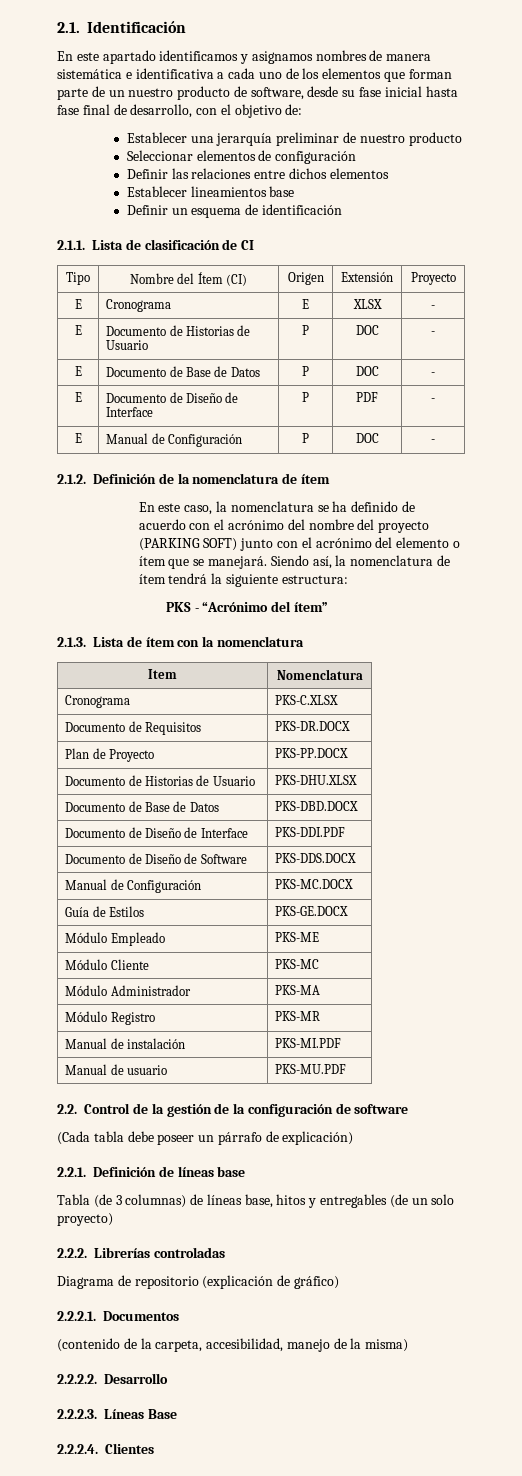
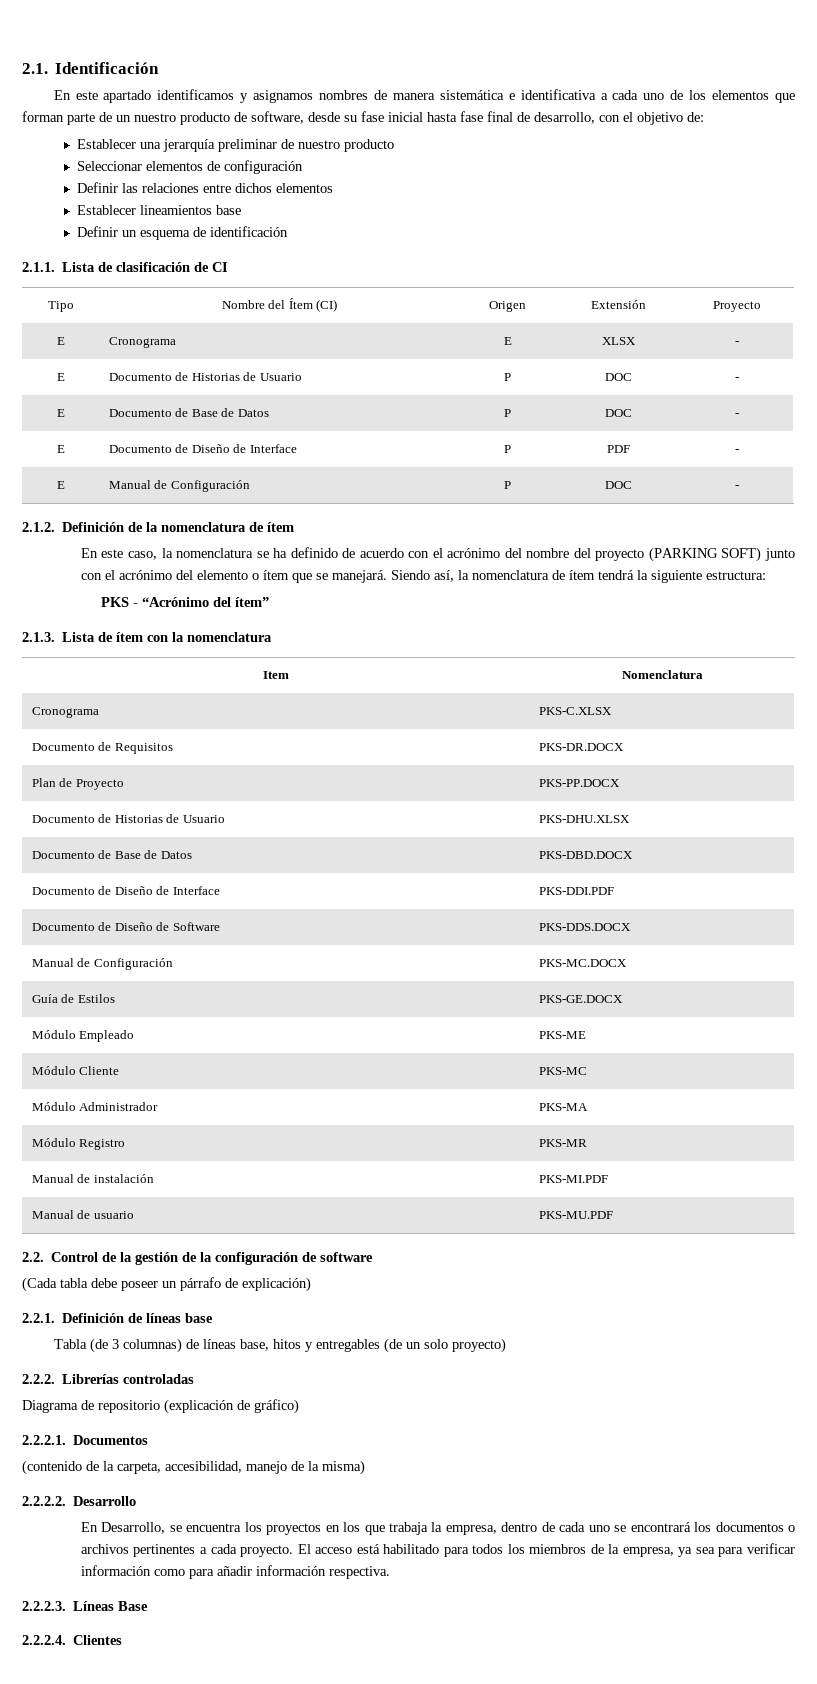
+ En Desarrollo, se encuentra los proyectos en los que trabaja la empresa, dentro de cada uno se encontrará los documentos o archivos pertinentes a cada proyecto. El acceso está habilitado para todos los miembros de la empresa, ya sea para verificar información como para añadir información respectiva.

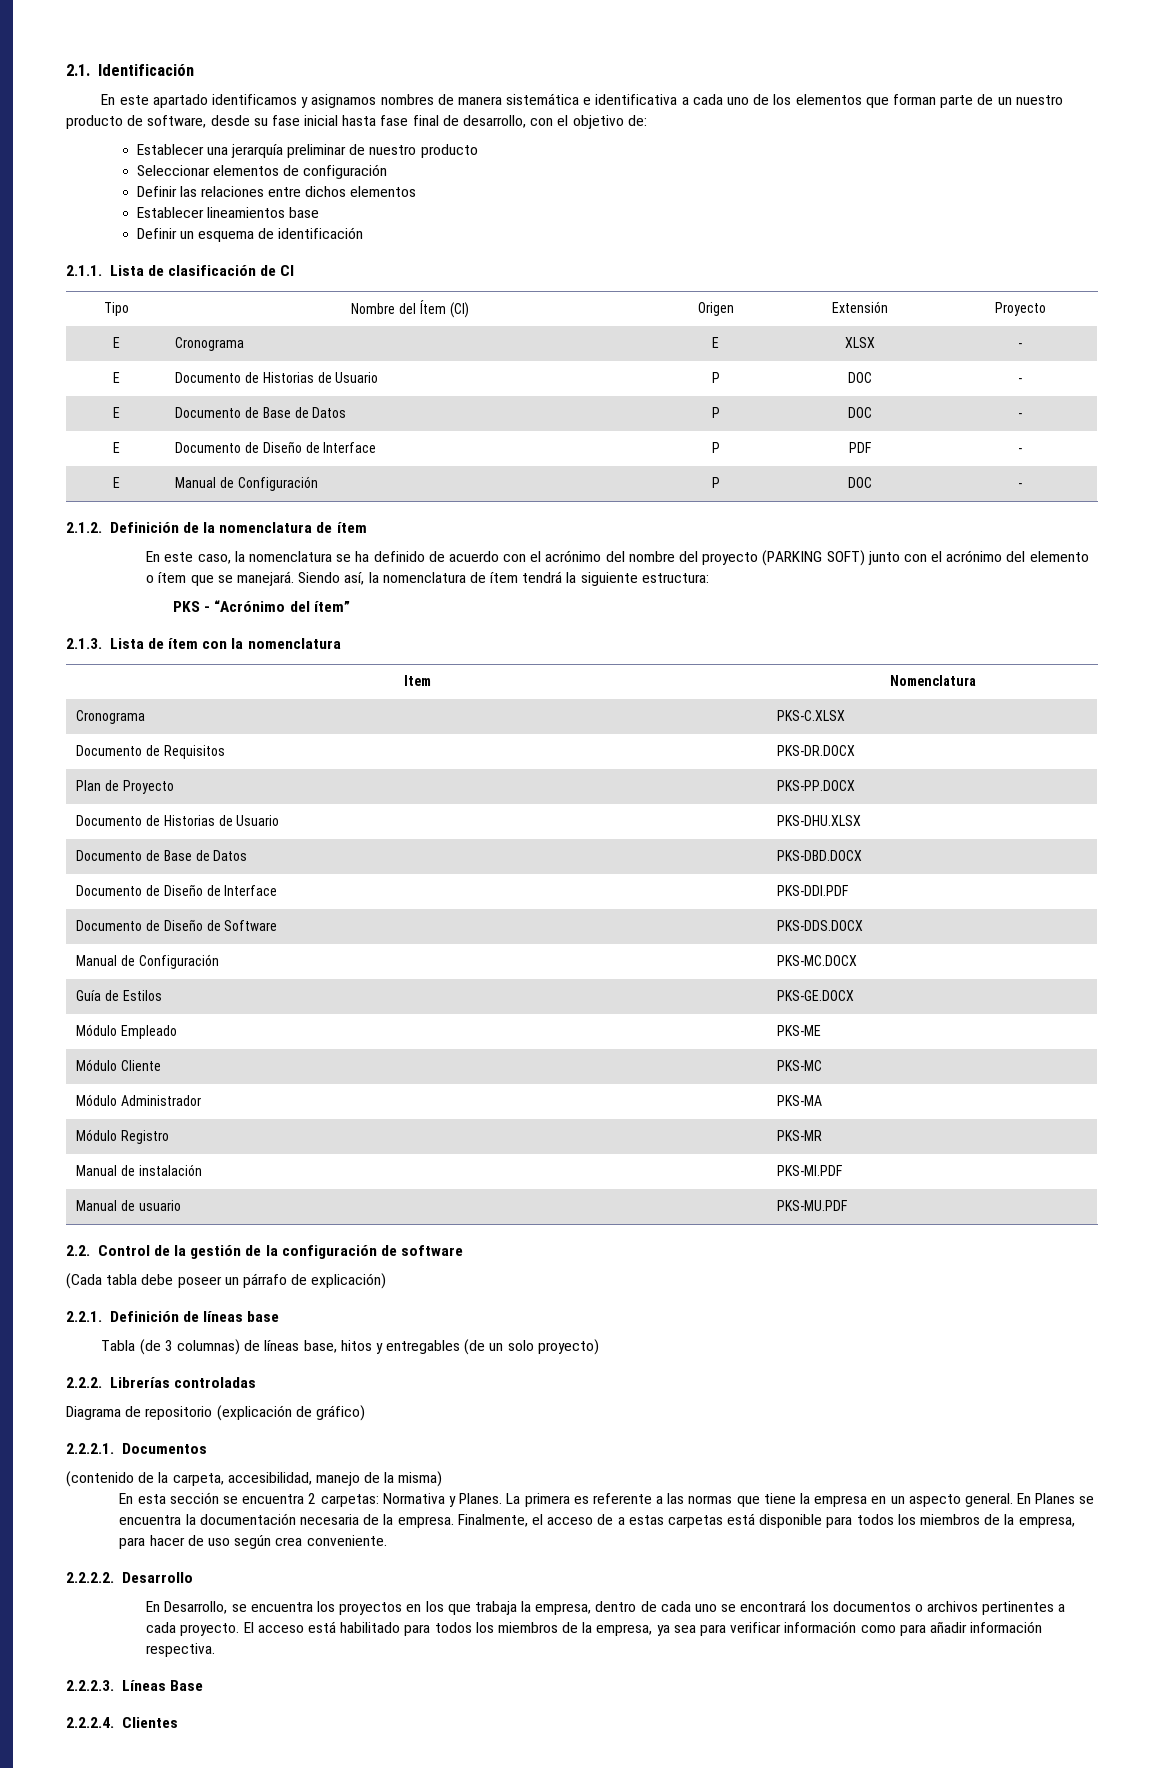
+ En esta sección se encuentra 2 carpetas: Normativa y Planes. La primera es referente a las normas que tiene la empresa en un aspecto general. En Planes se encuentra la documentación necesaria de la empresa. Finalmente, el acceso de a estas carpetas está disponible para todos los miembros de la empresa, para hacer de uso según crea conveniente.

